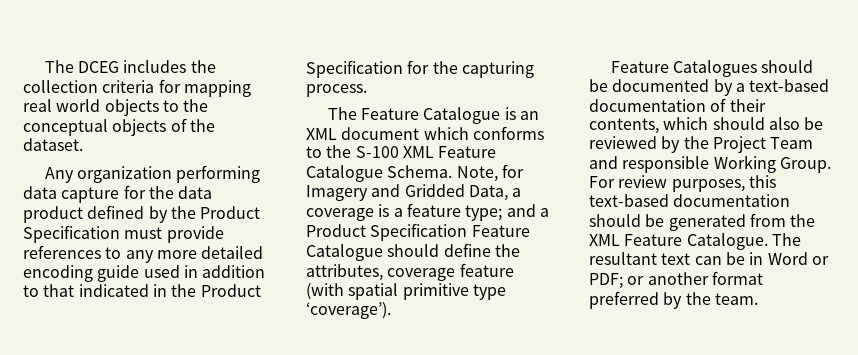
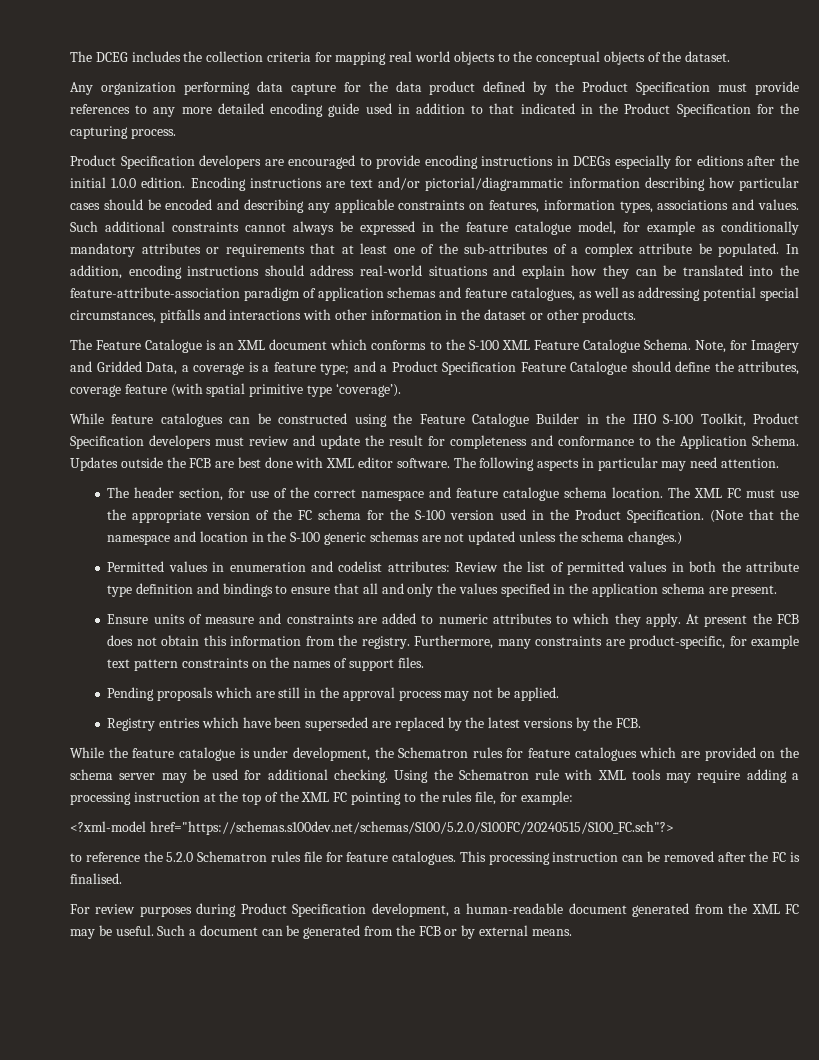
+ Product Specification developers are encouraged to provide encoding instructions in DCEGs especially for editions after the initial 1.0.0 edition. Encoding instructions are text and/or pictorial/diagrammatic information describing how particular cases should be encoded and describing any applicable constraints on features, information types, associations and values. Such additional constraints cannot always be expressed in the feature catalogue model, for example as conditionally mandatory attributes or requirements that at least one of the sub-attributes of a complex attribute be populated. In addition, encoding instructions should address real-world situations and explain how they can be translated into the feature-attribute-association paradigm of application schemas and feature catalogues, as well as addressing potential special circumstances, pitfalls and interactions with other information in the dataset or other products.
- Feature Catalogues should be documented by a text-based documentation of their contents, which should also be reviewed by the Project Team and responsible Working Group. For review purposes, this text-based documentation should be generated from the XML Feature Catalogue. The resultant text can be in Word or PDF; or another format preferred by the team.
+ While feature catalogues can be constructed using the Feature Catalogue Builder in the IHO S-100 Toolkit, Product Specification developers must review and update the result for completeness and conformance to the Application Schema. Updates outside the FCB are best done with XML editor software. The following aspects in particular may need attention.
+ The header section, for use of the correct namespace and feature catalogue schema location. The XML FC must use the appropriate version of the FC schema for the S-100 version used in the Product Specification. (Note that the namespace and location in the S-100 generic schemas are not updated unless the schema changes.)
+ Permitted values in enumeration and codelist attributes: Review the list of permitted values in both the attribute type definition and bindings to ensure that all and only the values specified in the application schema are present.
+ Ensure units of measure and constraints are added to numeric attributes to which they apply. At present the FCB does not obtain this information from the registry. Furthermore, many constraints are product-specific, for example text pattern constraints on the names of support files.
+ Pending proposals which are still in the approval process may not be applied.
+ Registry entries which have been superseded are replaced by the latest versions by the FCB.
+ While the feature catalogue is under development, the Schematron rules for feature catalogues which are provided on the schema server may be used for additional checking. Using the Schematron rule with XML tools may require adding a processing instruction at the top of the XML FC pointing to the rules file, for example:
+ <?xml-model href="https://schemas.s100dev.net/schemas/S100/5.2.0/S100FC/20240515/S100_FC.sch"?>
+ to reference the 5.2.0 Schematron rules file for feature catalogues. This processing instruction can be removed after the FC is finalised.
+ For review purposes during Product Specification development, a human-readable document generated from the XML FC may be useful. Such a document can be generated from the FCB or by external means.

